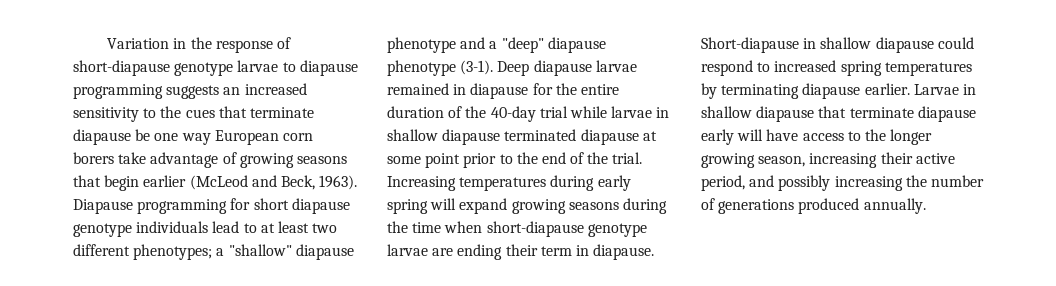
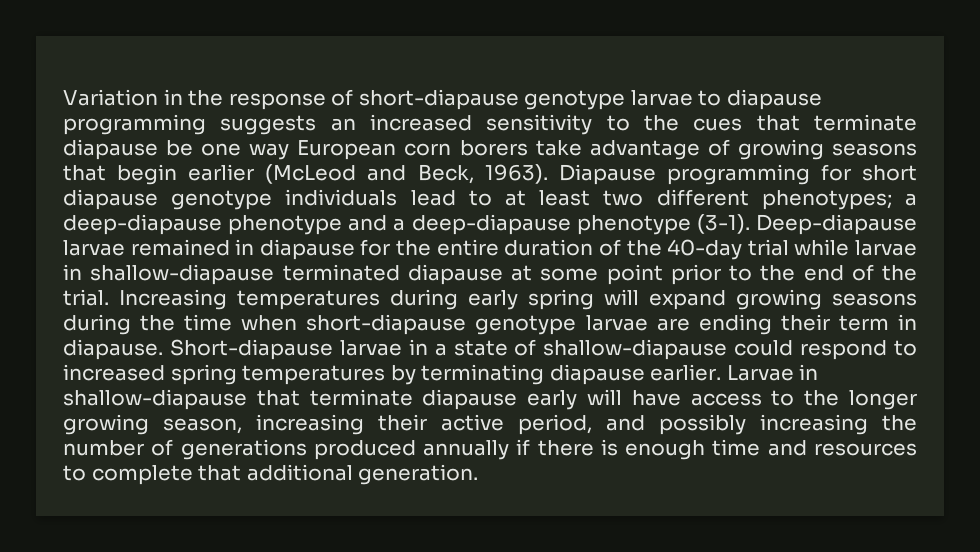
- Diapause programming for short diapause genotype individuals lead to at least two different phenotypes; a "shallow" diapause phenotype and a "deep" diapause phenotype (3-1). Deep diapause larvae remained in diapause for the entire duration of the 40-day trial while larvae in shallow diapause terminated diapause at some point prior to the end of the trial.
+ Diapause programming for short diapause genotype individuals lead to at least two different phenotypes; a deep-diapause phenotype and a deep-diapause phenotype (3-1). Deep-diapause larvae remained in diapause for the entire duration of the 40-day trial while larvae in shallow-diapause terminated diapause at some point prior to the end of the trial.
- Short-diapause in shallow diapause could respond to increased spring temperatures by terminating diapause earlier.
+ Short-diapause larvae in a state of shallow-diapause could respond to increased spring temperatures by terminating diapause earlier.
- Larvae in shallow diapause that terminate diapause early will have access to the longer growing season, increasing their active period, and possibly increasing the number of generations produced annually.
+ Larvae in shallow-diapause that terminate diapause early will have access to the longer growing season, increasing their active period, and possibly increasing the number of generations produced annually if there is enough time and resources to complete that additional generation.

